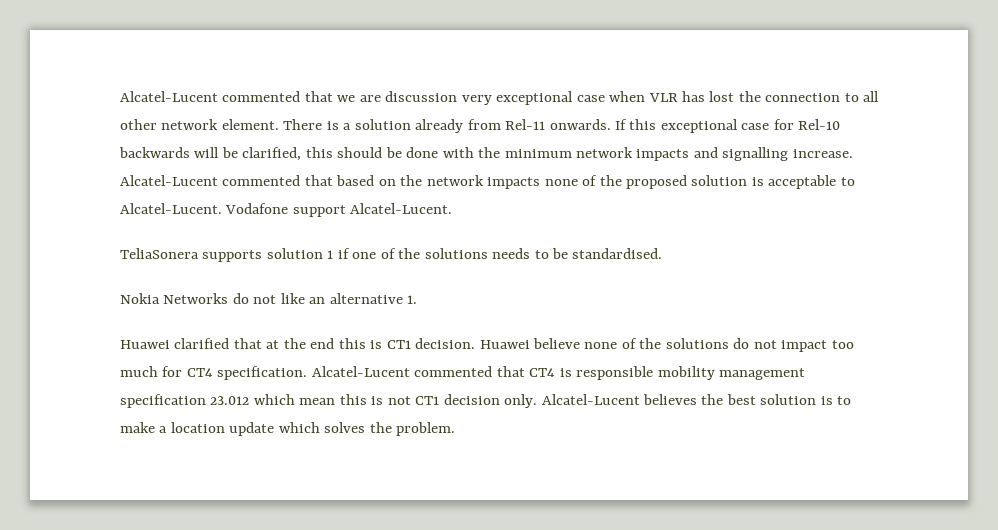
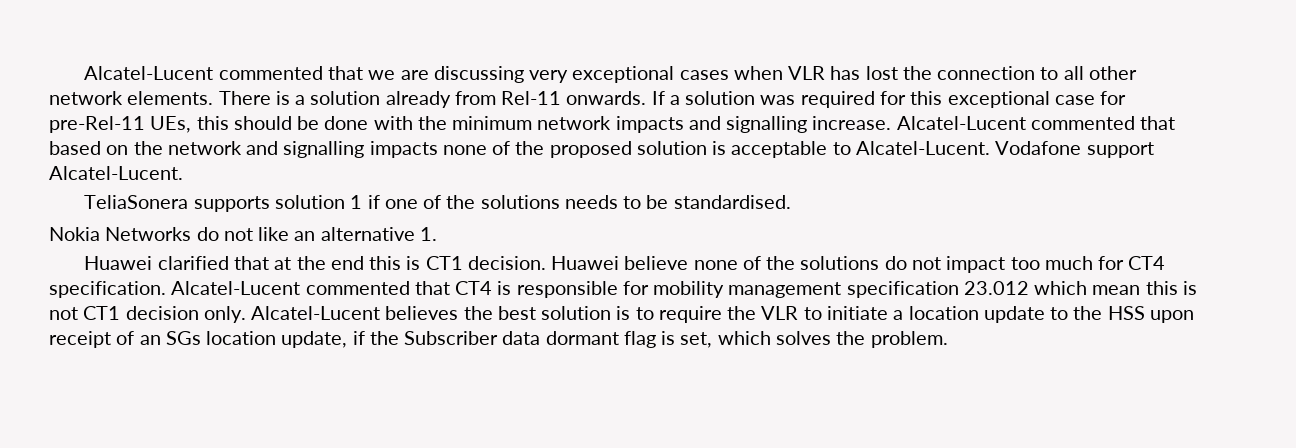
- Alcatel-Lucent commented that we are discussion very exceptional case when VLR has lost the connection to all other network element.
+ Alcatel-Lucent commented that we are discussing very exceptional cases when VLR has lost the connection to all other network elements.
- If this exceptional case for Rel-10 backwards will be clarified, this should be done with the minimum network impacts and signalling increase.
+ If a solution was required for this exceptional case for pre-Rel-11 UEs, this should be done with the minimum network impacts and signalling increase.
- Alcatel-Lucent commented that based on the network impacts none of the proposed solution is acceptable to Alcatel-Lucent.
+ Alcatel-Lucent commented that based on the network and signalling impacts none of the proposed solution is acceptable to Alcatel-Lucent.
- Alcatel-Lucent commented that CT4 is responsible mobility management specification 23.012 which mean this is not CT1 decision only.
+ Alcatel-Lucent commented that CT4 is responsible for mobility management specification 23.012 which mean this is not CT1 decision only.
- Alcatel-Lucent believes the best solution is to make a location update which solves the problem.
+ Alcatel-Lucent believes the best solution is to require the VLR to initiate a location update to the HSS upon receipt of an SGs location update, if the Subscriber data dormant flag is set, which solves the problem.

